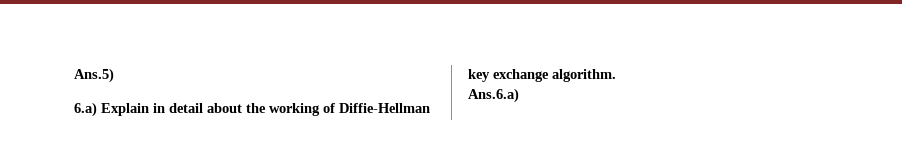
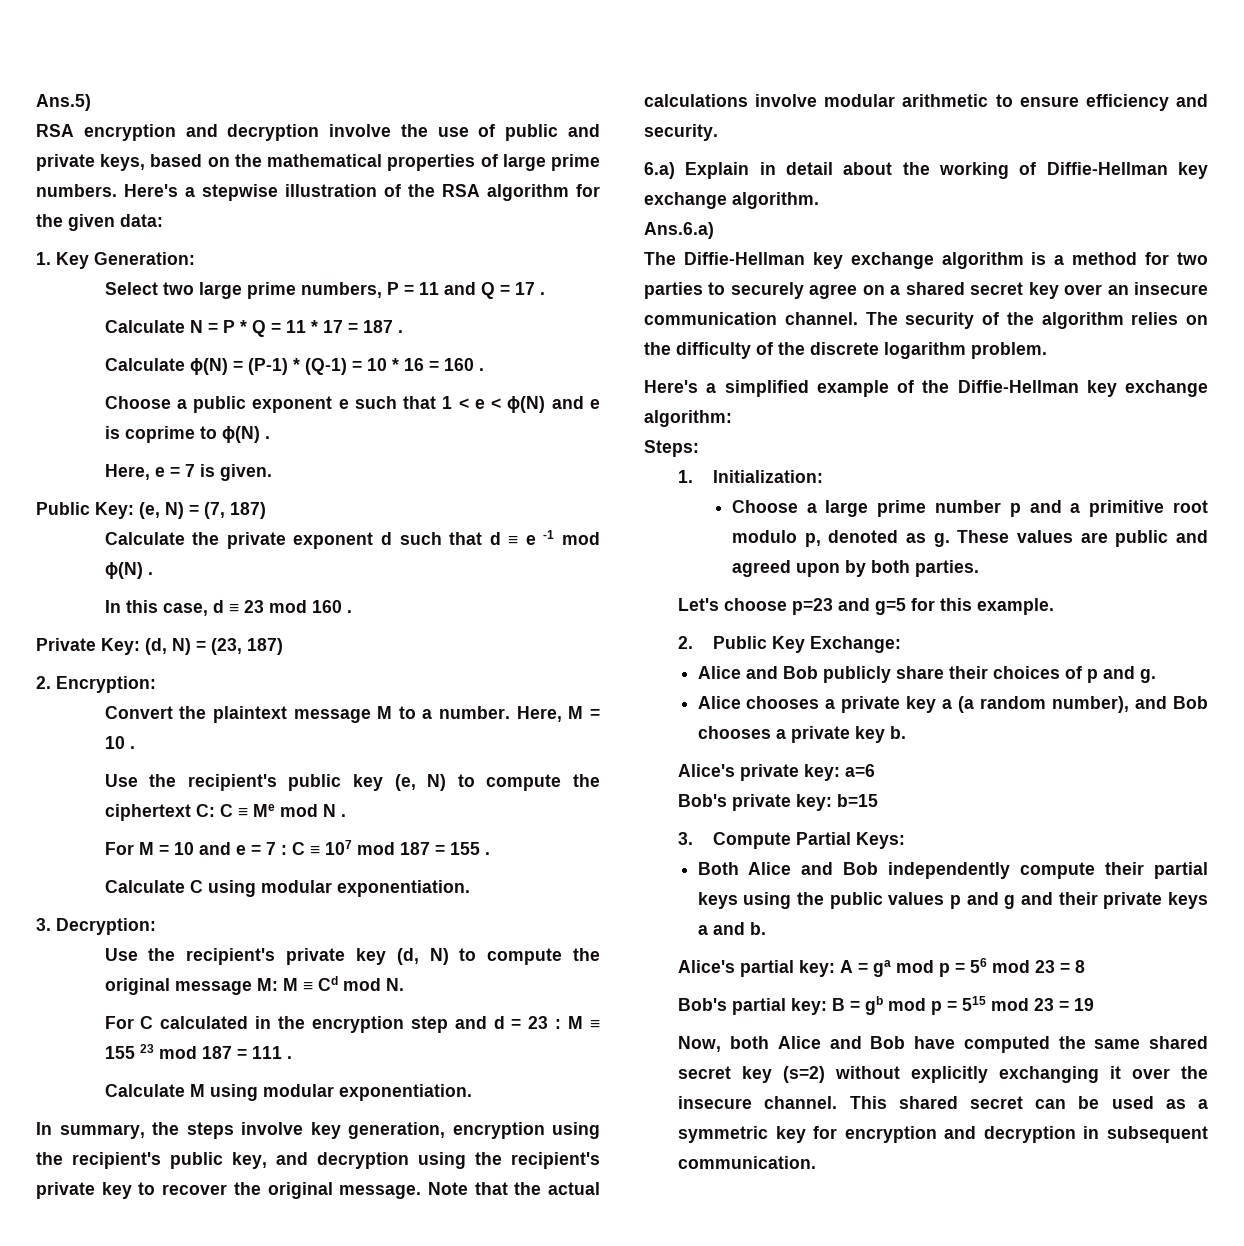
+ RSA encryption and decryption involve the use of public and private keys, based on the mathematical properties of large prime numbers. Here's a stepwise illustration of the RSA algorithm for the given data:
+ 1. Key Generation:
+ Select two large prime numbers, P = 11 and Q = 17 .
+ Calculate N = P * Q = 11 * 17 = 187 .
+ Calculate ɸ(N) = (P-1) * (Q-1) = 10 * 16 = 160 .
+ Choose a public exponent e such that 1 < e < ɸ(N) and e is coprime to ɸ(N) .
+ Here, e = 7 is given.
+ Public Key: (e, N) = (7, 187)
+ Calculate the private exponent d such that d ≡ e -1 mod ɸ(N) .
+ In this case, d ≡ 23 mod 160 .
+ Private Key: (d, N) = (23, 187)
+ 2. Encryption:
+ Convert the plaintext message M to a number. Here, M = 10 .
+ Use the recipient's public key (e, N) to compute the ciphertext C: C ≡ Me mod N .
+ For M = 10 and e = 7 : C ≡ 107 mod 187 = 155 .
+ Calculate C using modular exponentiation.
+ 3. Decryption:
+ Use the recipient's private key (d, N) to compute the original message M: M ≡ Cd mod N.
+ For C calculated in the encryption step and d = 23 : M ≡ 155 23 mod 187 = 111 .
+ Calculate M using modular exponentiation.
+ In summary, the steps involve key generation, encryption using the recipient's public key, and decryption using the recipient's private key to recover the original message. Note that the actual calculations involve modular arithmetic to ensure efficiency and security.
+ The Diffie-Hellman key exchange algorithm is a method for two parties to securely agree on a shared secret key over an insecure communication channel. The security of the algorithm relies on the difficulty of the discrete logarithm problem.
+ Here's a simplified example of the Diffie-Hellman key exchange algorithm:
+ Steps:
+ 1. Initialization:
+ Choose a large prime number p and a primitive root modulo p, denoted as g. These values are public and agreed upon by both parties.
+ Let's choose p=23 and g=5 for this example.
+ 2. Public Key Exchange:
+ Alice and Bob publicly share their choices of p and g.
+ Alice chooses a private key a (a random number), and Bob chooses a private key b.
+ Alice's private key: a=6
+ Bob's private key: b=15
+ 3. Compute Partial Keys:
+ Both Alice and Bob independently compute their partial keys using the public values p and g and their private keys a and b.
+ Alice's partial key: A = ga mod p = 56 mod 23 = 8
+ Bob's partial key: B = gb mod p = 515 mod 23 = 19
+ Now, both Alice and Bob have computed the same shared secret key (s=2) without explicitly exchanging it over the insecure channel. This shared secret can be used as a symmetric key for encryption and decryption in subsequent communication.

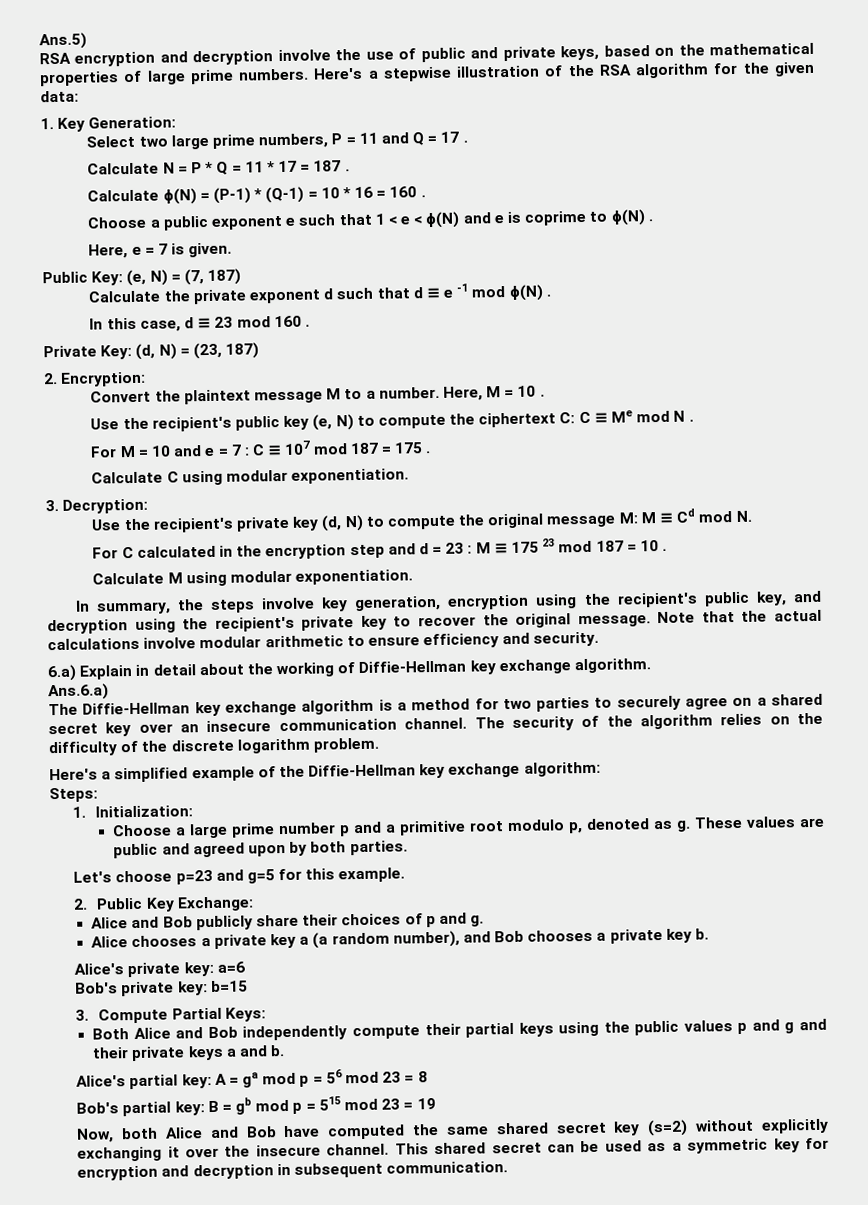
- For M = 10 and e = 7 : C ≡ 107 mod 187 = 155 .
+ For M = 10 and e = 7 : C ≡ 107 mod 187 = 175 .
- For C calculated in the encryption step and d = 23 : M ≡ 155 23 mod 187 = 111 .
+ For C calculated in the encryption step and d = 23 : M ≡ 175 23 mod 187 = 10 .

